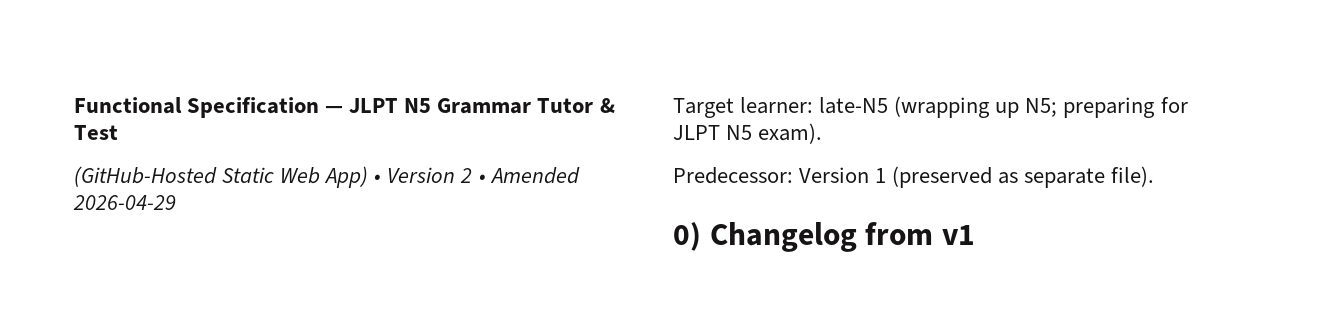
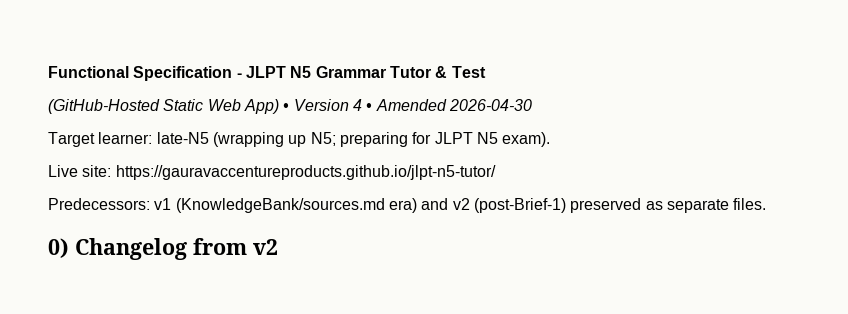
- Functional Specification — JLPT N5 Grammar Tutor & Test
+ Functional Specification - JLPT N5 Grammar Tutor & Test
- (GitHub-Hosted Static Web App) • Version 2 • Amended 2026-04-29
+ (GitHub-Hosted Static Web App) • Version 4 • Amended 2026-04-30
- Predecessor: Version 1 (preserved as separate file).
+ Live site: https://gauravaccentureproducts.github.io/jlpt-n5-tutor/
+ Predecessors: v1 (KnowledgeBank/sources.md era) and v2 (post-Brief-1) preserved as separate files.
- 0) Changelog from v1
+ 0) Changelog from v2

